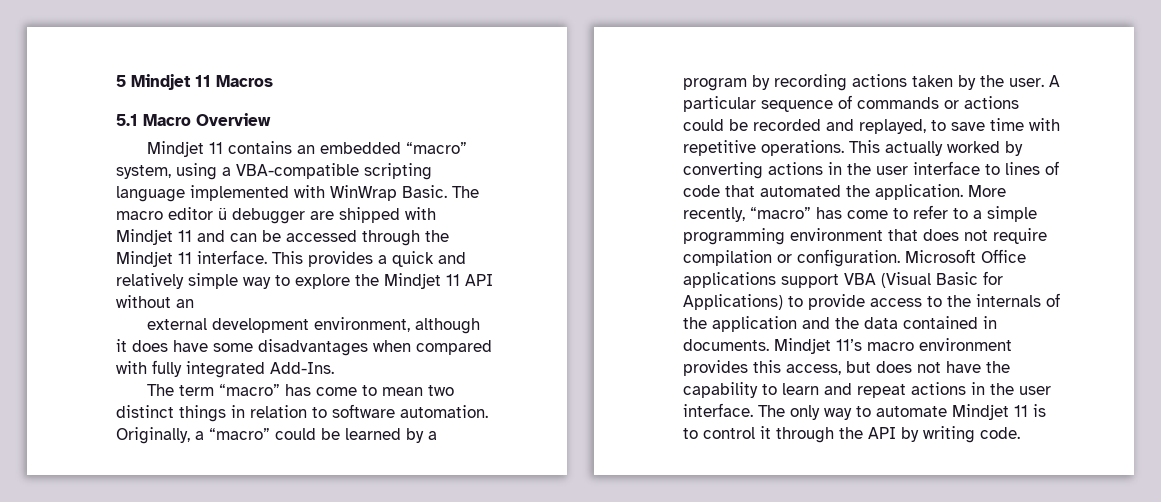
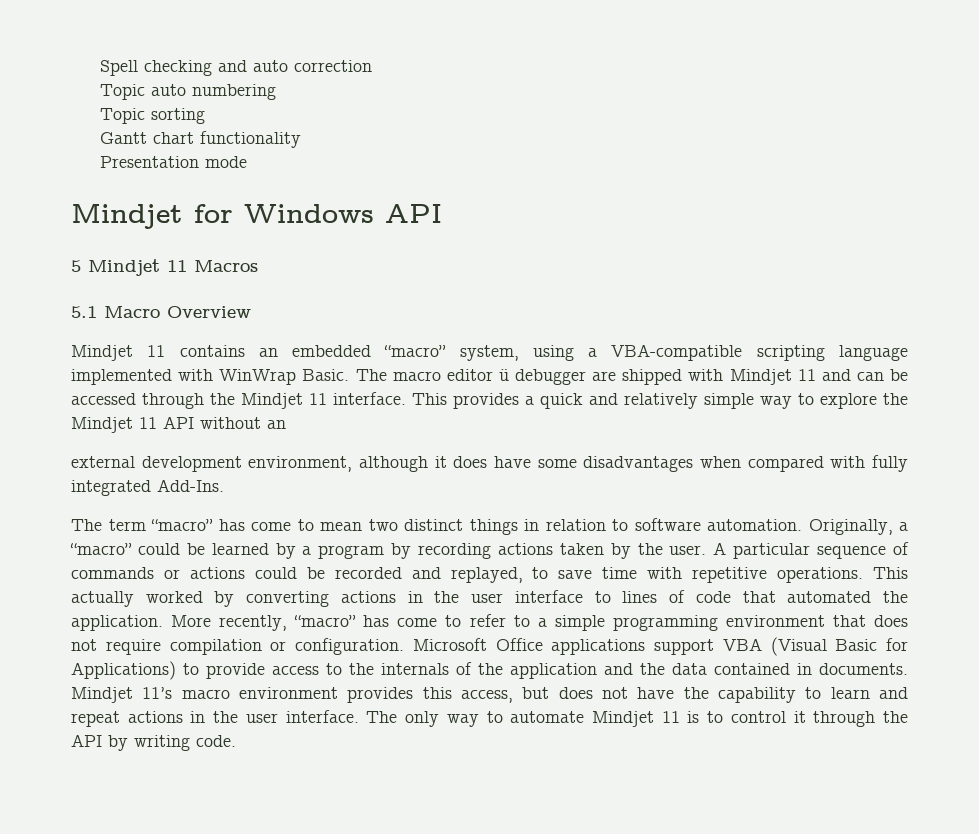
+ Spell checking and auto correction
+ Topic auto numbering
+ Topic sorting
+ Gantt chart functionality
+ Presentation mode
+ Mindjet for Windows API

